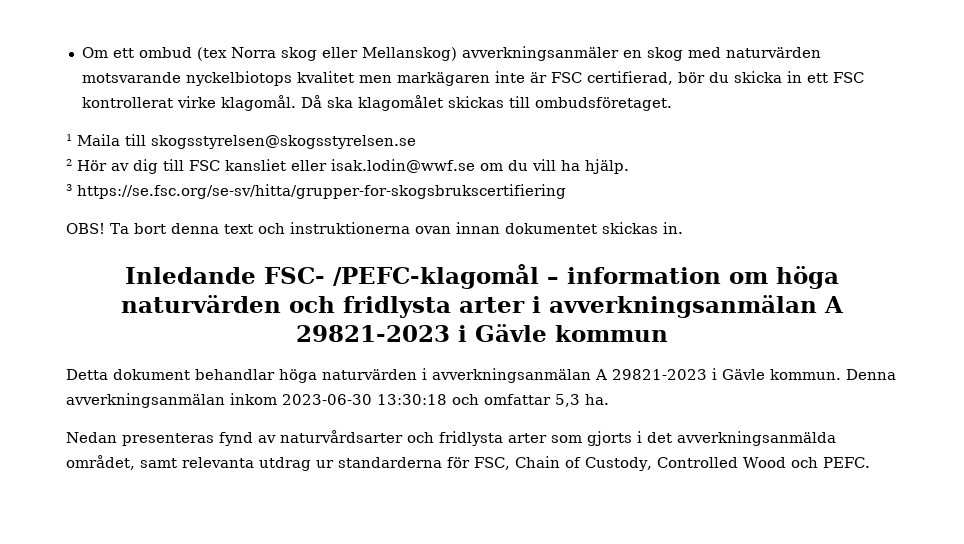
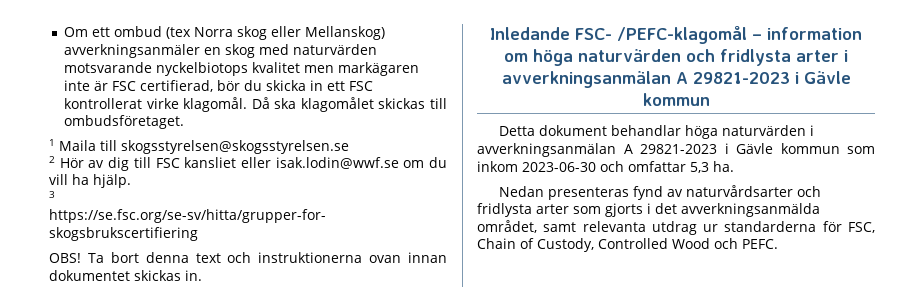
- Detta dokument behandlar höga naturvärden i avverkningsanmälan A 29821-2023 i Gävle kommun. Denna avverkningsanmälan inkom 2023-06-30 13:30:18 och omfattar 5,3 ha.
+ Detta dokument behandlar höga naturvärden i avverkningsanmälan A 29821-2023 i Gävle kommun som inkom 2023-06-30 och omfattar 5,3 ha.

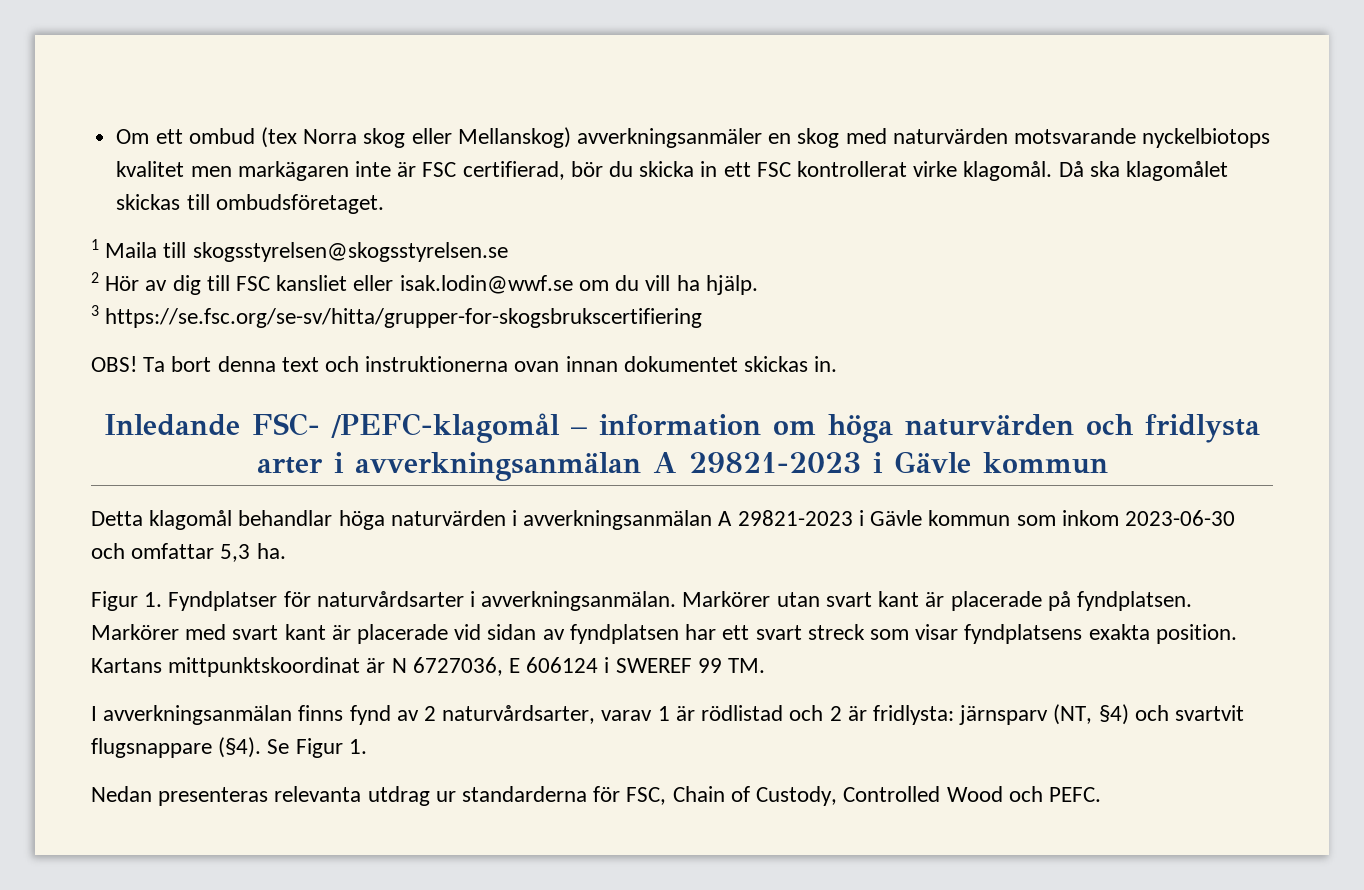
- Detta dokument behandlar höga naturvärden i avverkningsanmälan A 29821-2023 i Gävle kommun som inkom 2023-06-30 och omfattar 5,3 ha.
+ Detta klagomål behandlar höga naturvärden i avverkningsanmälan A 29821-2023 i Gävle kommun som inkom 2023-06-30 och omfattar 5,3 ha.
- Nedan presenteras fynd av naturvårdsarter och fridlysta arter som gjorts i det avverkningsanmälda området, samt relevanta utdrag ur standarderna för FSC, Chain of Custody, Controlled Wood och PEFC.
+ Figur 1. Fyndplatser för naturvårdsarter i avverkningsanmälan. Markörer utan svart kant är placerade på fyndplatsen. Markörer med svart kant är placerade vid sidan av fyndplatsen har ett svart streck som visar fyndplatsens exakta position. Kartans mittpunktskoordinat är N 6727036, E 606124 i SWEREF 99 TM.
+ I avverkningsanmälan finns fynd av 2 naturvårdsarter, varav 1 är rödlistad och 2 är fridlysta: järnsparv (NT, §4) och svartvit flugsnappare (§4). Se Figur 1.
+ Nedan presenteras relevanta utdrag ur standarderna för FSC, Chain of Custody, Controlled Wood och PEFC.

